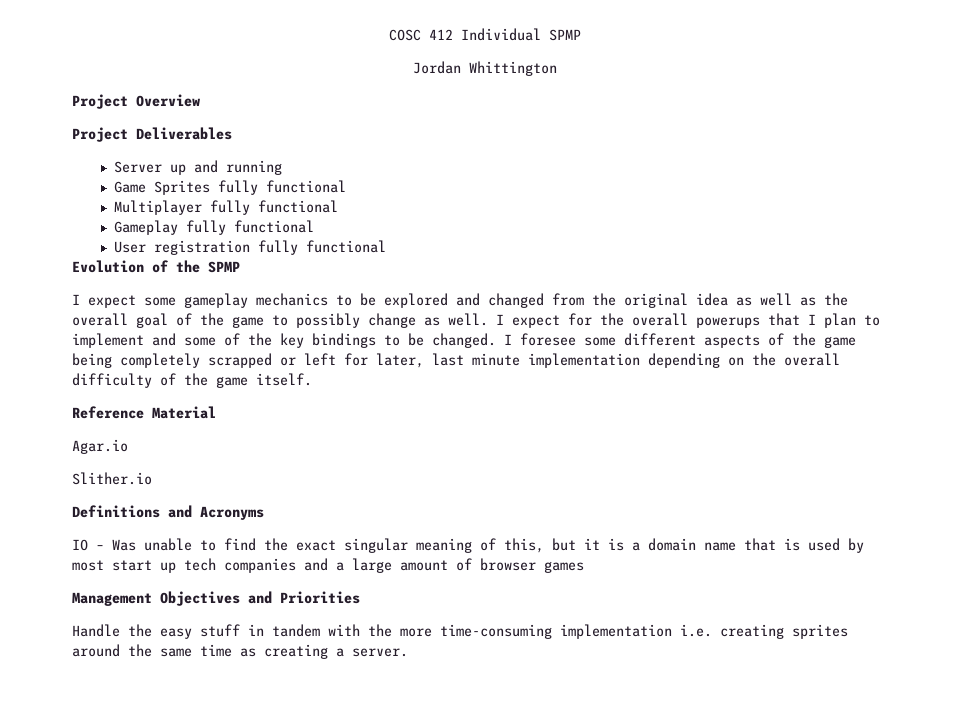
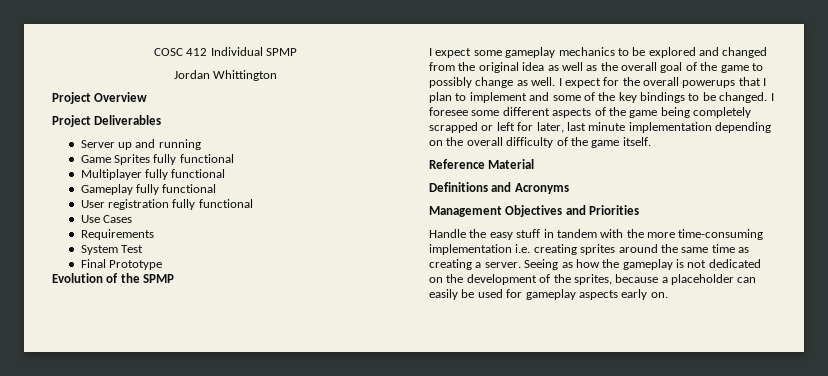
+ Use Cases
+ Requirements
+ System Test
+ Final Prototype
- Agar.io
- Slither.io
- IO – Was unable to find the exact singular meaning of this, but it is a domain name that is used by most start up tech companies and a large amount of browser games
+ Seeing as how the gameplay is not dedicated on the development of the sprites, because a placeholder can easily be used for gameplay aspects early on.

